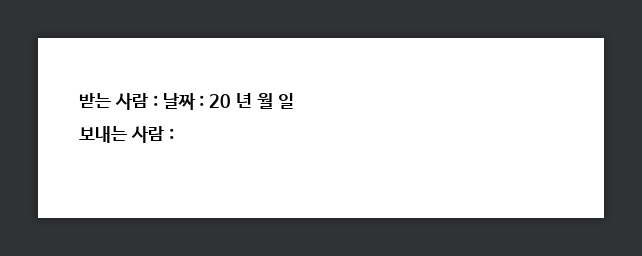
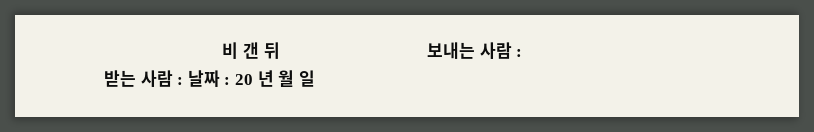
+ 비 갠 뒤

